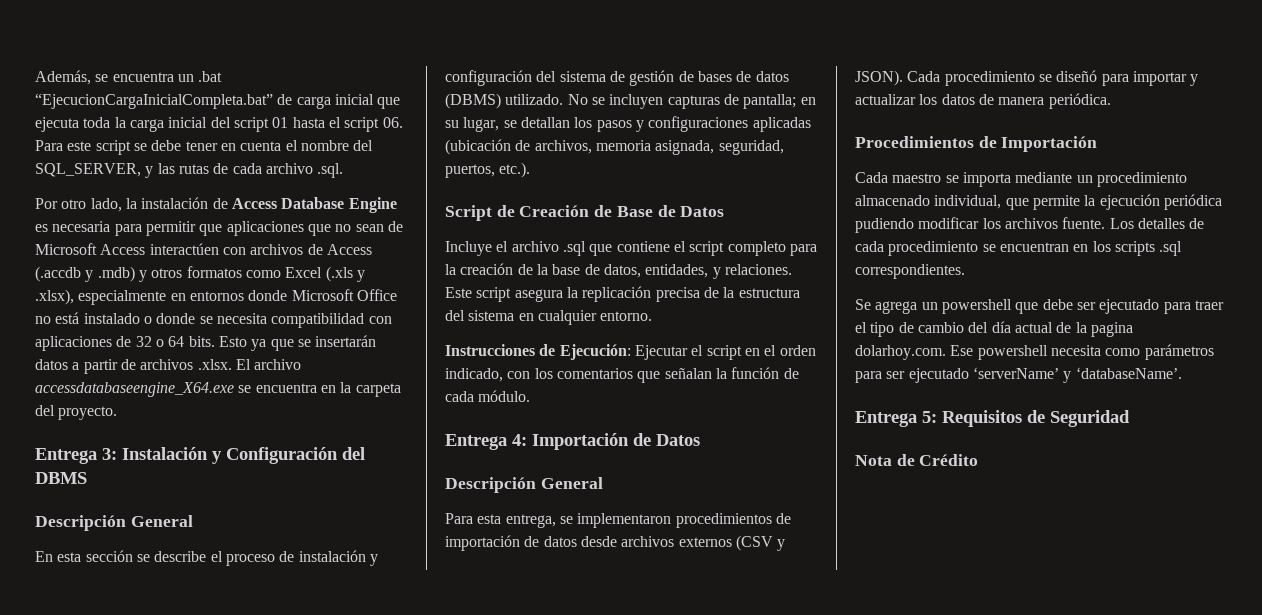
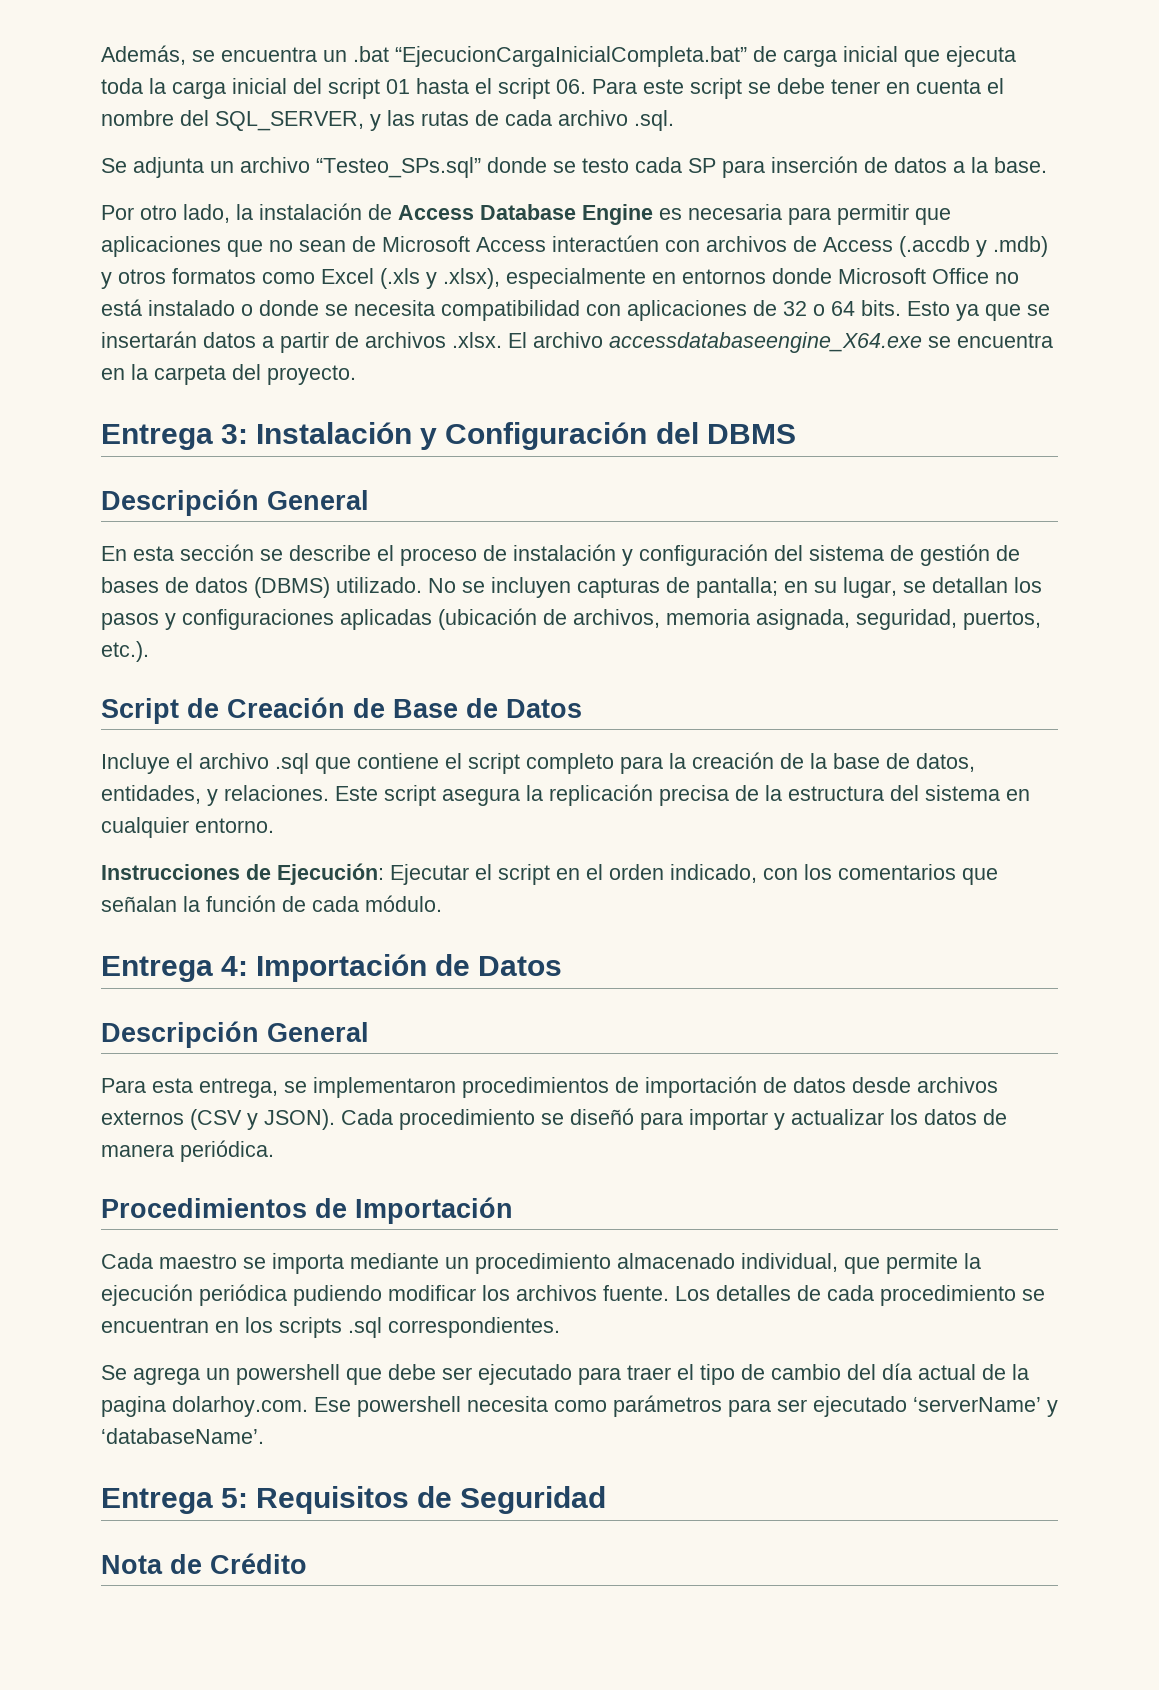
+ Se adjunta un archivo “Testeo_SPs.sql” donde se testo cada SP para inserción de datos a la base.

